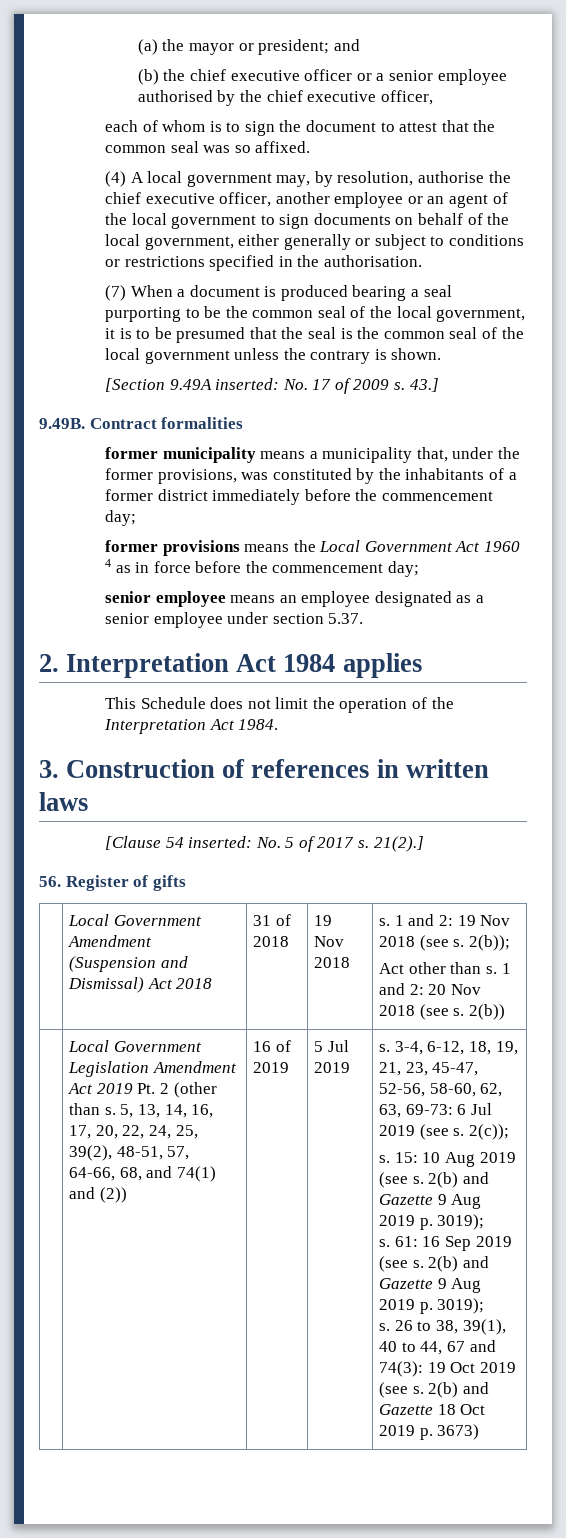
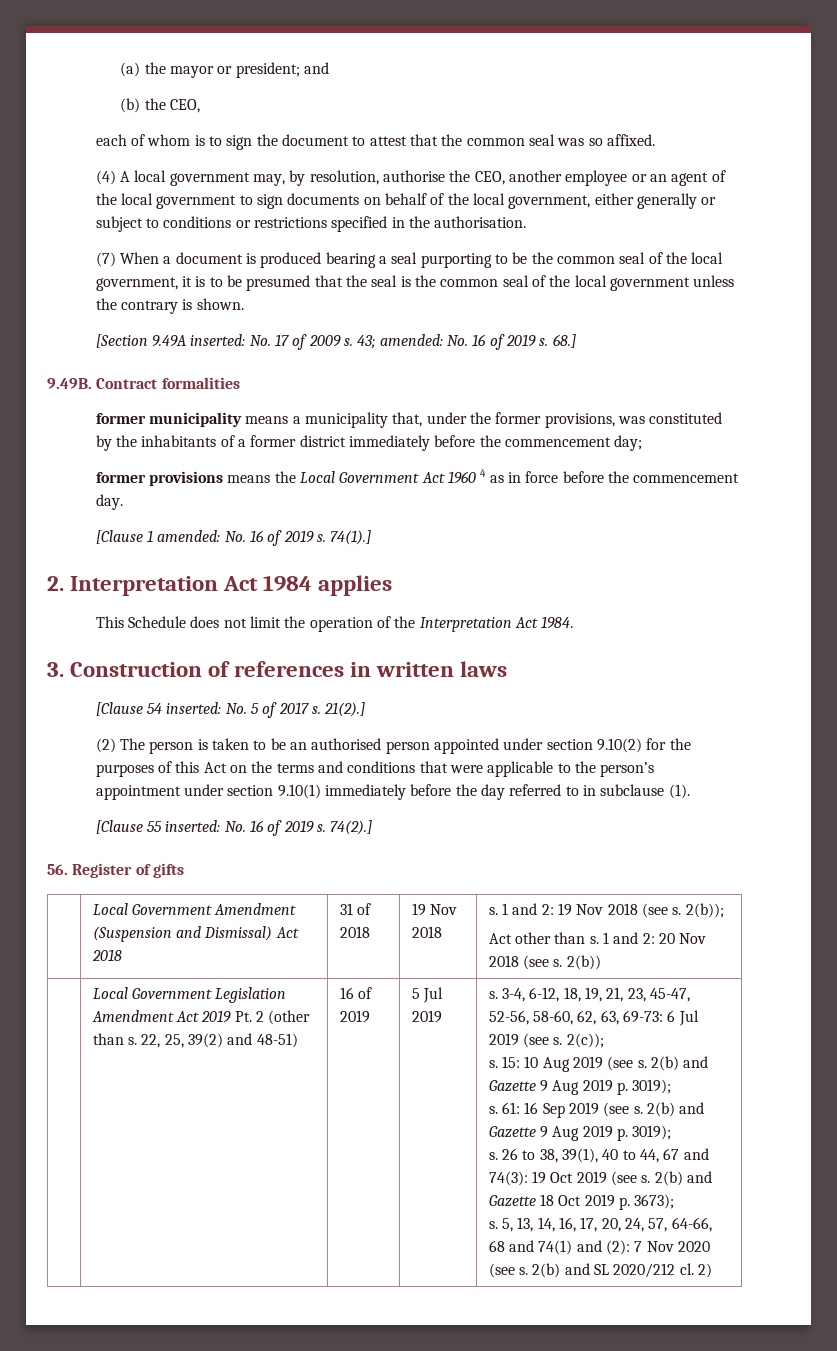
- (b) the chief executive officer or a senior employee authorised by the chief executive officer,
+ (b) the CEO,
- (4) A local government may, by resolution, authorise the chief executive officer, another employee or an agent of the local government to sign documents on behalf of the local government, either generally or subject to conditions or restrictions specified in the authorisation.
+ (4) A local government may, by resolution, authorise the CEO, another employee or an agent of the local government to sign documents on behalf of the local government, either generally or subject to conditions or restrictions specified in the authorisation.
- 43.]
+ 43; amended: No. 16 of 2019 s. 68.]
- former provisions means the Local Government Act 1960 4 as in force before the commencement day;
- senior employee means an employee designated as a senior employee under section 5.37.
+ former provisions means the Local Government Act 1960 4 as in force before the commencement day.
+ [Clause 1 amended: No. 16 of 2019 s. 74(1).]
+ (2) The person is taken to be an authorised person appointed under section 9.10(2) for the purposes of this Act on the terms and conditions that were applicable to the person’s appointment under section 9.10(1) immediately before the day referred to in subclause (1).
+ [Clause 55 inserted: No. 16 of 2019 s. 74(2).]
- 5, 13, 14, 16, 17, 20, 22, 24, 25, 39(2), 48-51, 57, 64-66, 68, and 74(1) and (2))
+ 22, 25, 39(2) and 48-51)
- 2(b) and Gazette 18 Oct 2019 p. 3673)
+ 2(b) and Gazette 18 Oct 2019 p. 3673);
+ s. 5, 13, 14, 16, 17, 20, 24, 57, 64-66, 68 and 74(1) and (2): 7 Nov 2020 (see s. 2(b) and SL 2020/212 cl. 2)

